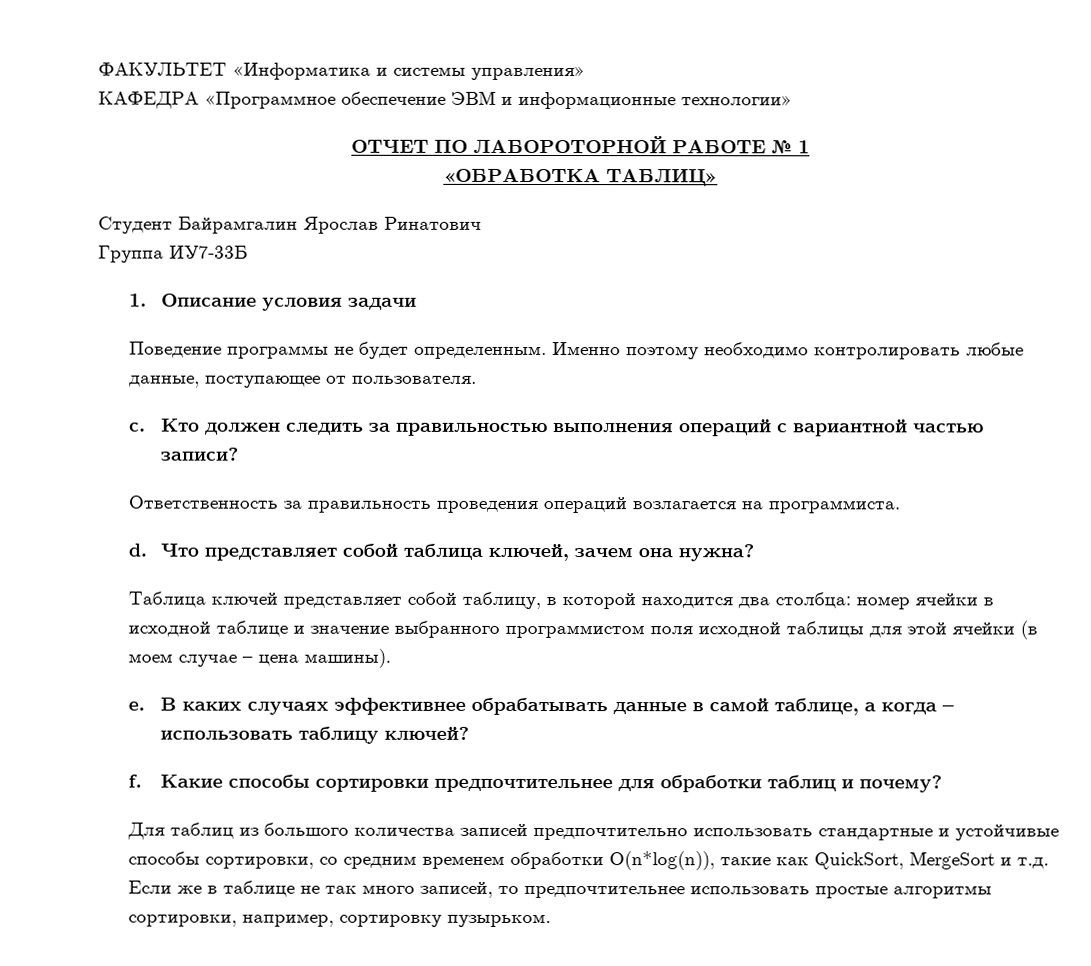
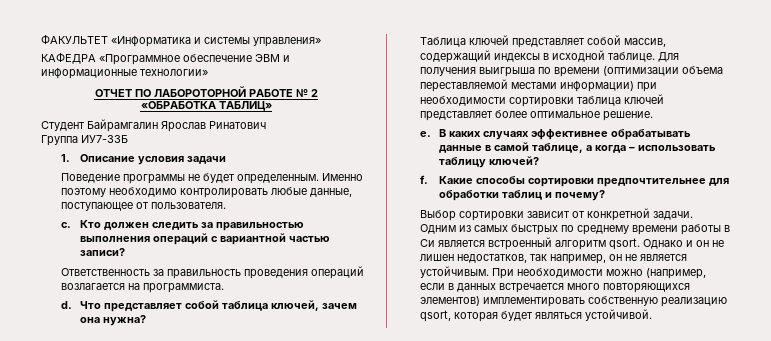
- ОТЧЕТ ПО ЛАБОРОТОРНОЙ РАБОТЕ № 1
+ ОТЧЕТ ПО ЛАБОРОТОРНОЙ РАБОТЕ № 2
- Таблица ключей представляет собой таблицу, в которой находится два столбца: номер ячейки в исходной таблице и значение выбранного программистом поля исходной таблицы для этой ячейки (в моем случае – цена машины).
+ Таблица ключей представляет собой массив, содержащий индексы в исходной таблице. Для получения выигрыша по времени (оптимизации объема переставляемой местами информации) при необходимости сортировки таблица ключей представляет более оптимальное решение.
- Для таблиц из большого количества записей предпочтительно использовать стандартные и устойчивые способы сортировки, со средним временем обработки O(n*log(n)), такие как QuickSort, MergeSort и т.д. Если же в таблице не так много записей, то предпочтительнее использовать простые алгоритмы сортировки, например, сортировку пузырьком.
+ Выбор сортировки зависит от конкретной задачи. Одним из самых быстрых по среднему времени работы в Си является встроенный алгоритм qsort. Однако и он не лишен недостатков, так например, он не является устойчивым. При необходимости можно (например, если в данных встречается много повторяющихся элементов) имплементировать собственную реализацию qsort, которая будет являться устойчивой.

